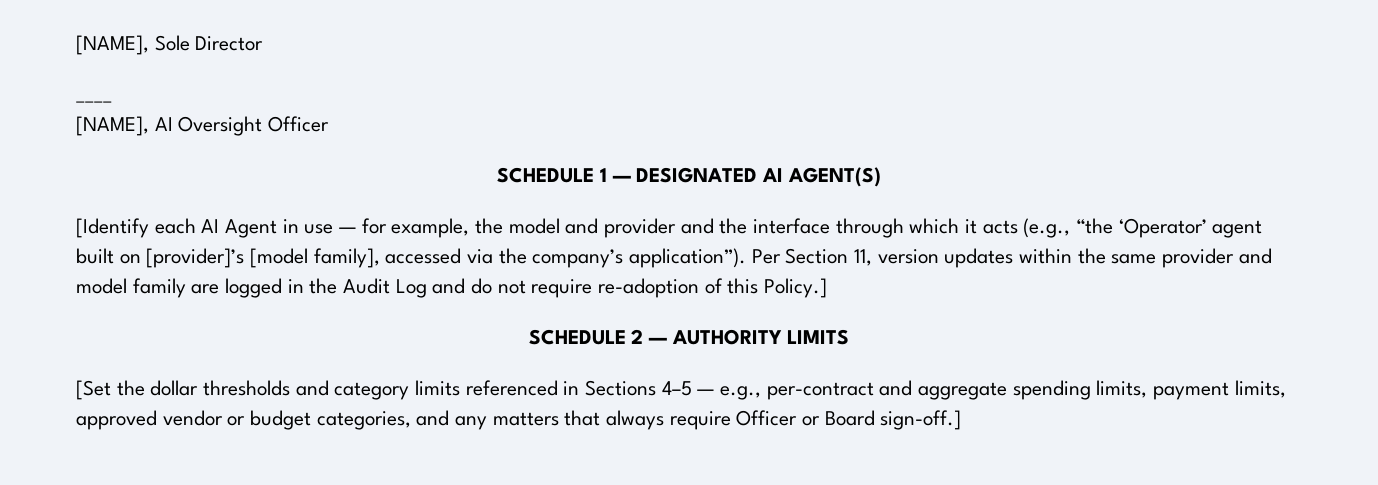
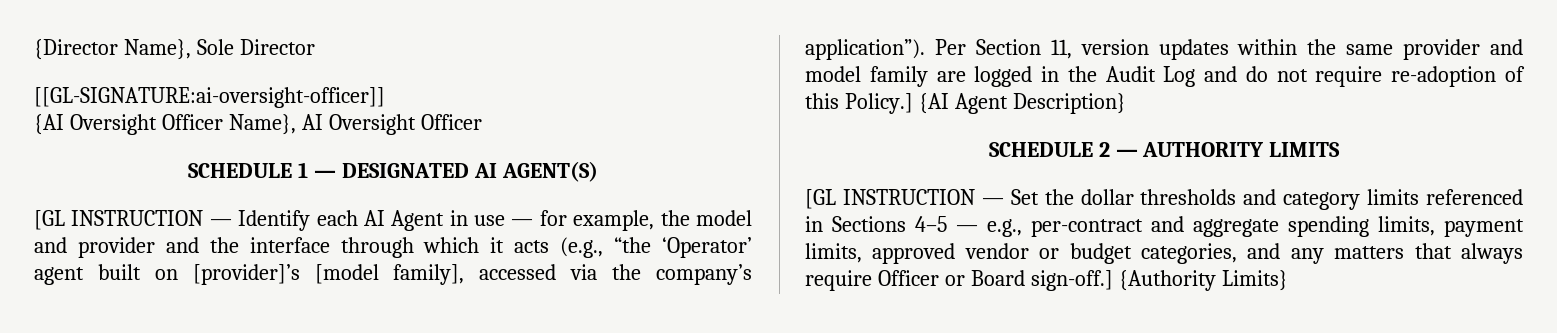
- [NAME], Sole Director
+ {Director Name}, Sole Director
- ____
- [NAME], AI Oversight Officer
+ [[GL-SIGNATURE:ai-oversight-officer]]
+ {AI Oversight Officer Name}, AI Oversight Officer
- [Identify each AI Agent in use — for example, the model and provider and the interface through which it acts (e.g., “the ‘Operator’ agent built on [provider]’s [model family], accessed via the company’s application”).
+ [GL INSTRUCTION — Identify each AI Agent in use — for example, the model and provider and the interface through which it acts (e.g., “the ‘Operator’ agent built on [provider]’s [model family], accessed via the company’s application”).
+ {AI Agent Description}
- [Set the dollar thresholds and category limits referenced in Sections 4–5 — e.g., per-contract and aggregate spending limits, payment limits, approved vendor or budget categories, and any matters that always require Officer or Board sign-off.]
+ [GL INSTRUCTION — Set the dollar thresholds and category limits referenced in Sections 4–5 — e.g., per-contract and aggregate spending limits, payment limits, approved vendor or budget categories, and any matters that always require Officer or Board sign-off.]
+ {Authority Limits}

